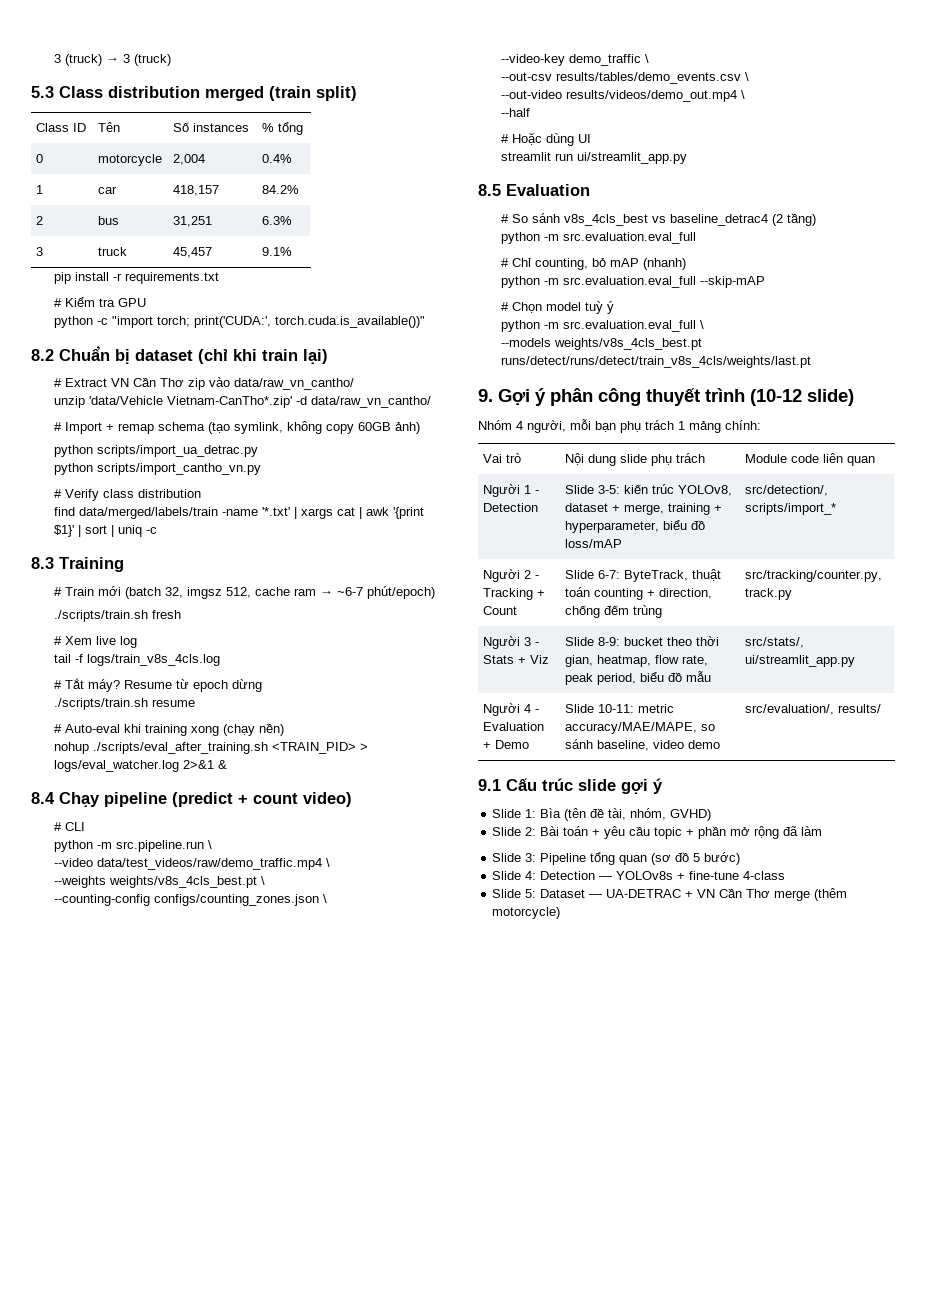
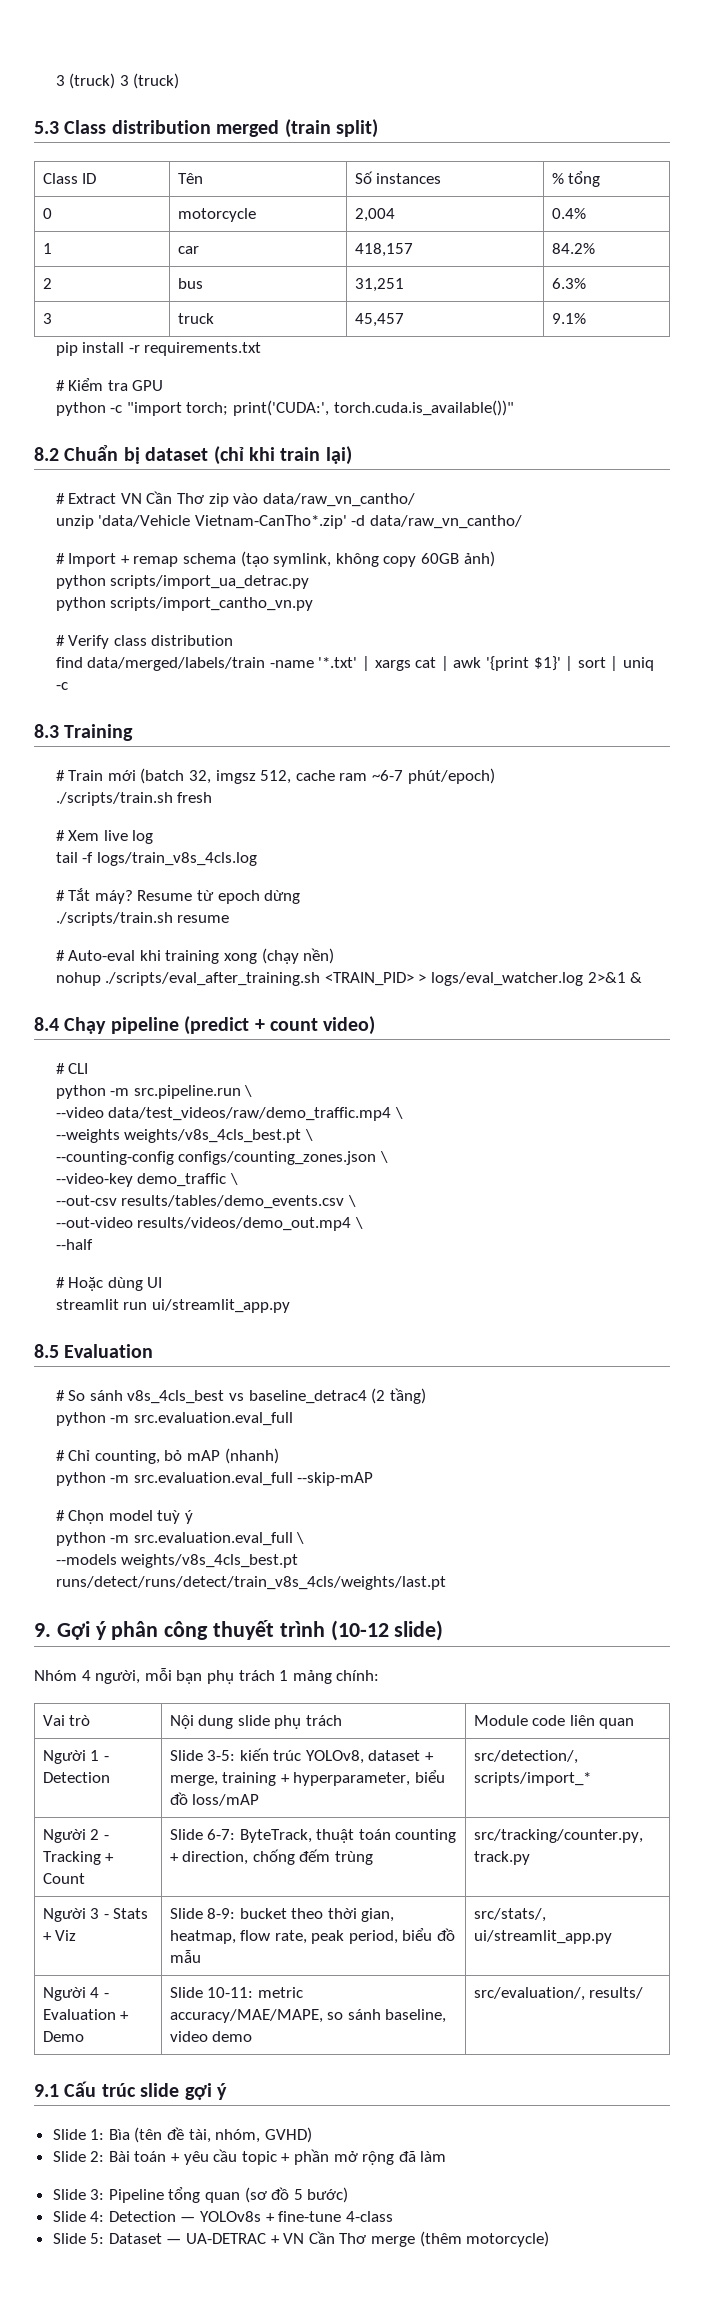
- 3 (truck) → 3 (truck)
+ 3 (truck) 3 (truck)
- # Train mới (batch 32, imgsz 512, cache ram → ~6-7 phút/epoch)
+ # Train mới (batch 32, imgsz 512, cache ram ~6-7 phút/epoch)

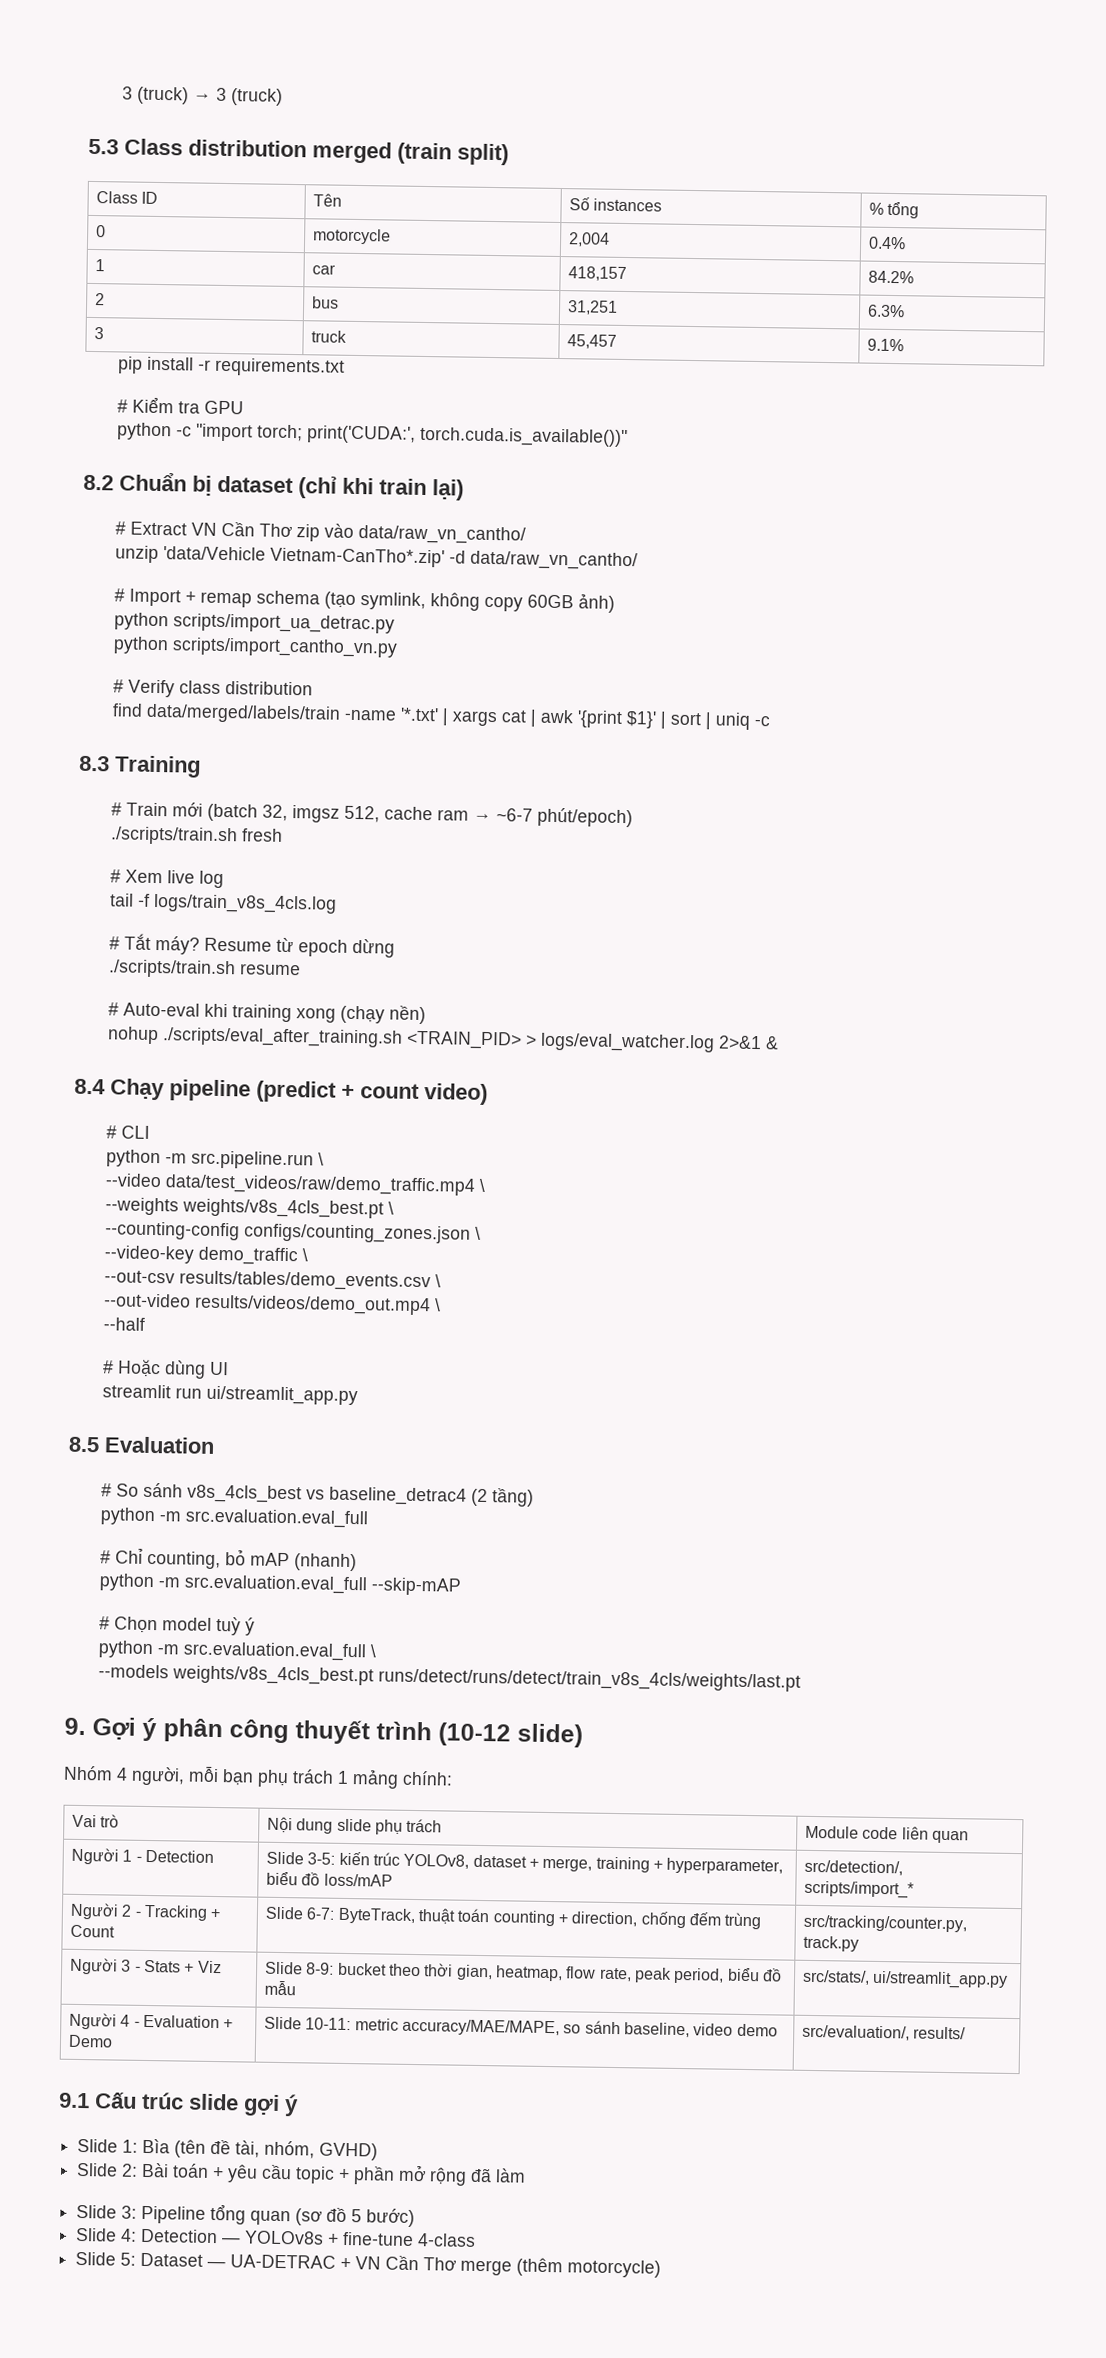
- 3 (truck) 3 (truck)
+ 3 (truck) → 3 (truck)
- # Train mới (batch 32, imgsz 512, cache ram ~6-7 phút/epoch)
+ # Train mới (batch 32, imgsz 512, cache ram → ~6-7 phút/epoch)

